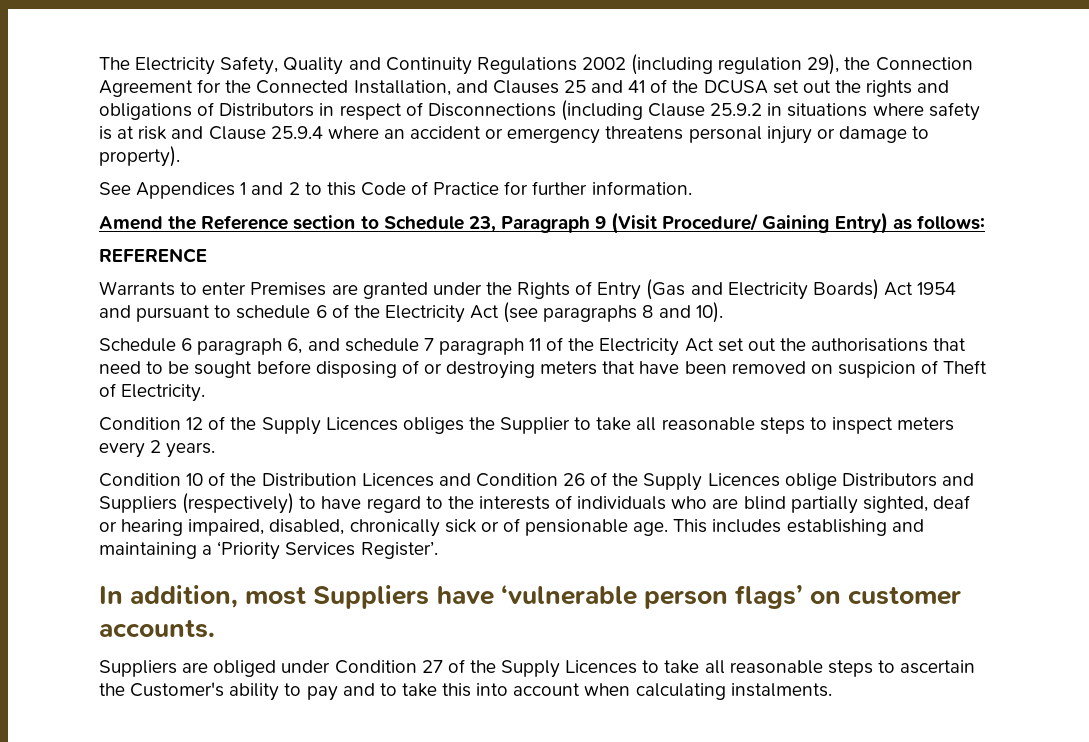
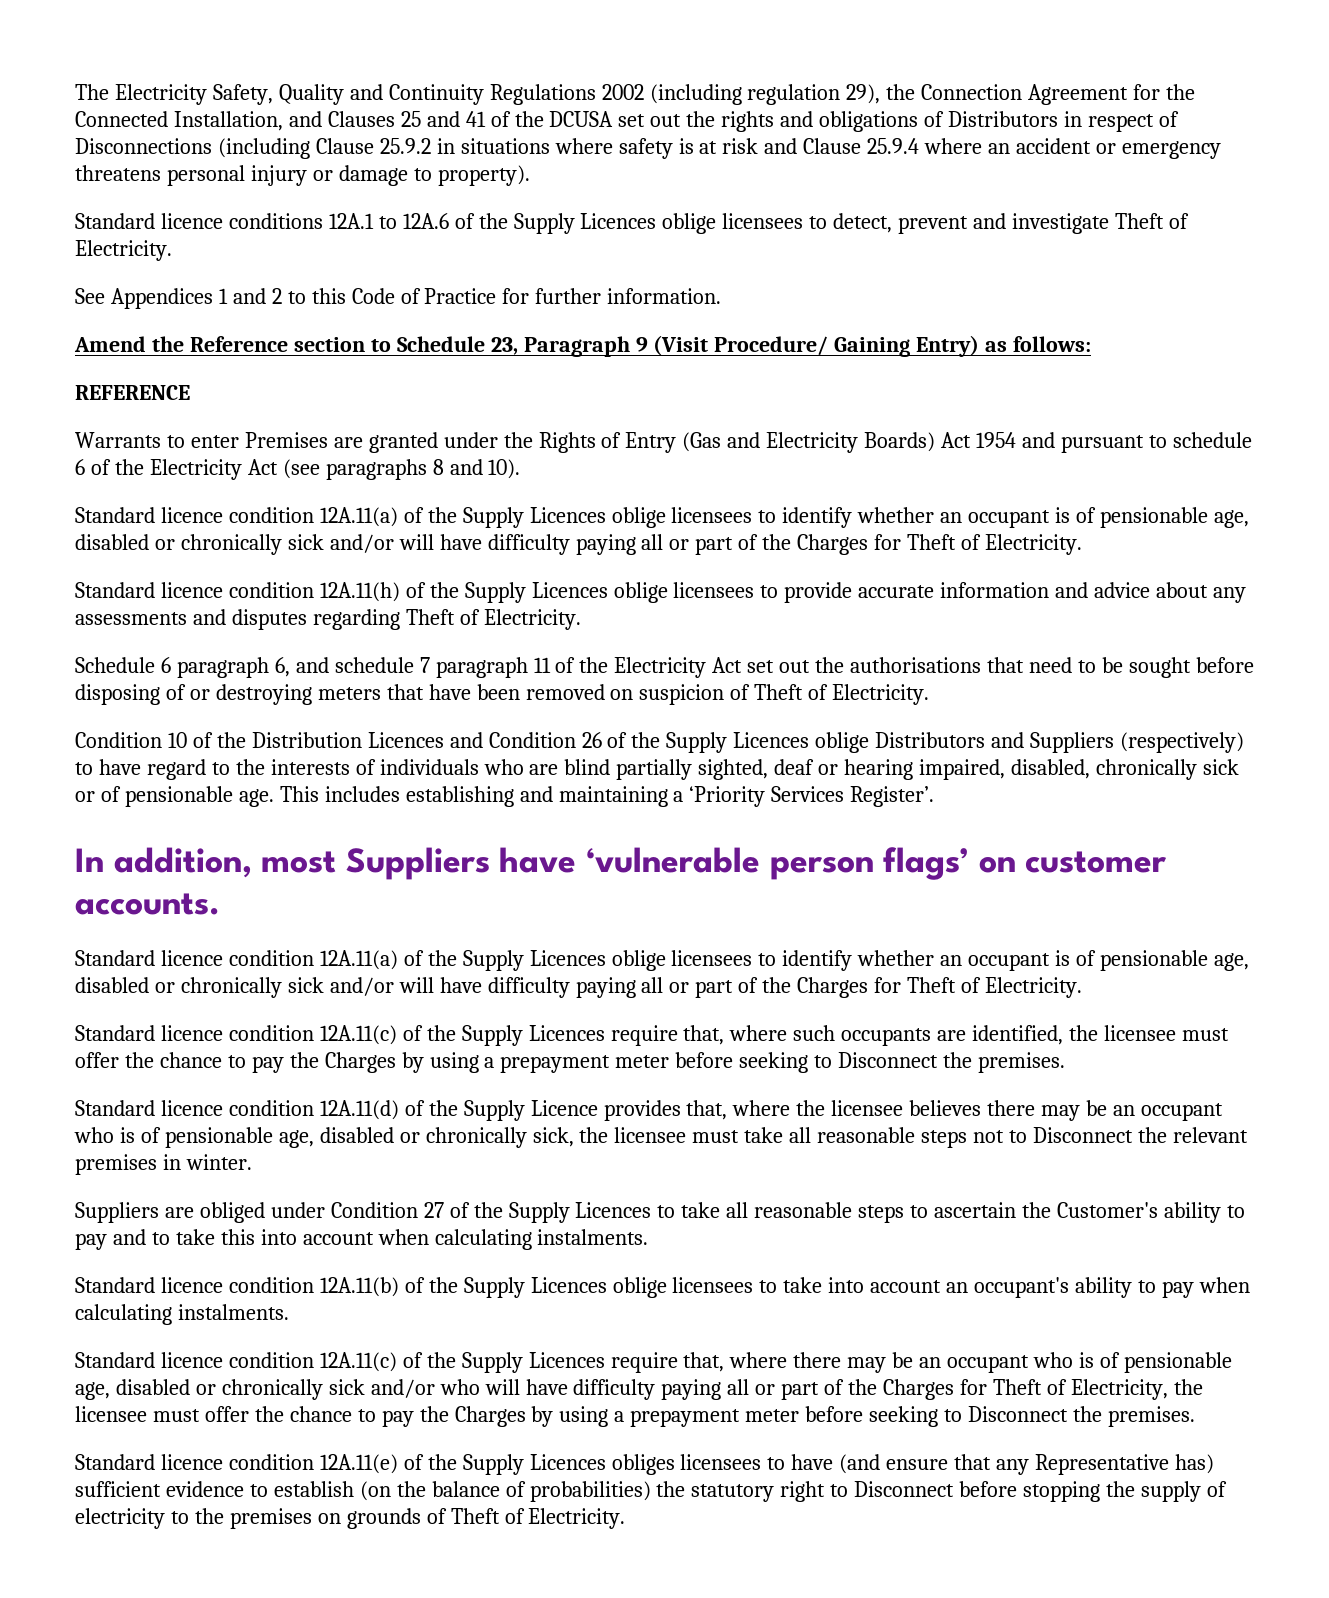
+ Standard licence conditions 12A.1 to 12A.6 of the Supply Licences oblige licensees to detect, prevent and investigate Theft of Electricity.
  Warrants to enter Premises are granted under the Rights of Entry (Gas and Electricity Boards) Act 1954 and pursuant to schedule 6 of the Electricity Act (see paragraphs 8 and 10).
+ Standard licence condition 12A.11(a) of the Supply Licences oblige licensees to identify whether an occupant is of pensionable age, disabled or chronically sick and/or will have difficulty paying all or part of the Charges for Theft of Electricity.
+ Standard licence condition 12A.11(h) of the Supply Licences oblige licensees to provide accurate information and advice about any assessments and disputes regarding Theft of Electricity.
- Condition 12 of the Supply Licences obliges the Supplier to take all reasonable steps to inspect meters every 2 years.
  In addition, most Suppliers have ‘vulnerable person flags’ on customer accounts.
+ Standard licence condition 12A.11(a) of the Supply Licences oblige licensees to identify whether an occupant is of pensionable age, disabled or chronically sick and/or will have difficulty paying all or part of the Charges for Theft of Electricity.
+ Standard licence condition 12A.11(c) of the Supply Licences require that, where such occupants are identified, the licensee must offer the chance to pay the Charges by using a prepayment meter before seeking to Disconnect the premises.
+ Standard licence condition 12A.11(d) of the Supply Licence provides that, where the licensee believes there may be an occupant who is of pensionable age, disabled or chronically sick, the licensee must take all reasonable steps not to Disconnect the relevant premises in winter.
+ Standard licence condition 12A.11(b) of the Supply Licences oblige licensees to take into account an occupant's ability to pay when calculating instalments.
+ Standard licence condition 12A.11(c) of the Supply Licences require that, where there may be an occupant who is of pensionable age, disabled or chronically sick and/or who will have difficulty paying all or part of the Charges for Theft of Electricity, the licensee must offer the chance to pay the Charges by using a prepayment meter before seeking to Disconnect the premises.
+ Standard licence condition 12A.11(e) of the Supply Licences obliges licensees to have (and ensure that any Representative has) sufficient evidence to establish (on the balance of probabilities) the statutory right to Disconnect before stopping the supply of electricity to the premises on grounds of Theft of Electricity.

